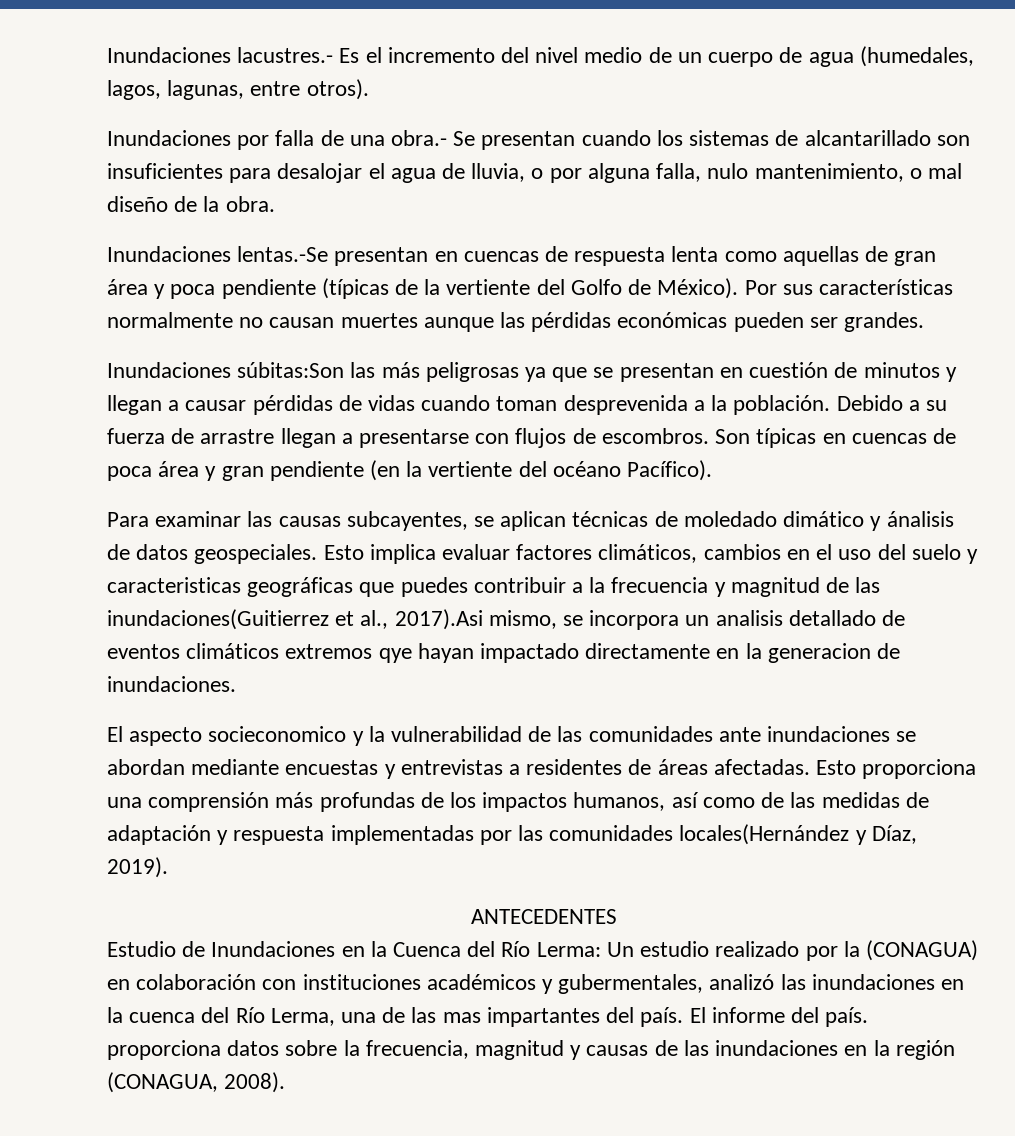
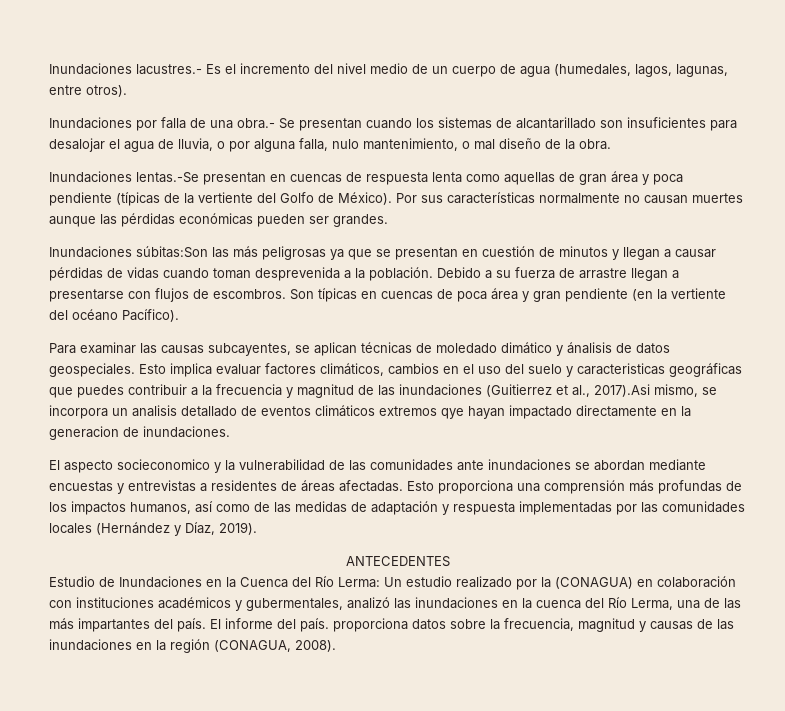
- Esto implica evaluar factores climáticos, cambios en el uso del suelo y caracteristicas geográficas que puedes contribuir a la frecuencia y magnitud de las inundaciones(Guitierrez et al., 2017).Asi mismo, se incorpora un analisis detallado de eventos climáticos extremos qye hayan impactado directamente en la generacion de inundaciones.
+ Esto implica evaluar factores climáticos, cambios en el uso del suelo y caracteristicas geográficas que puedes contribuir a la frecuencia y magnitud de las inundaciones (Guitierrez et al., 2017).Asi mismo, se incorpora un analisis detallado de eventos climáticos extremos qye hayan impactado directamente en la generacion de inundaciones.
- Esto proporciona una comprensión más profundas de los impactos humanos, así como de las medidas de adaptación y respuesta implementadas por las comunidades locales(Hernández y Díaz, 2019).
+ Esto proporciona una comprensión más profundas de los impactos humanos, así como de las medidas de adaptación y respuesta implementadas por las comunidades locales (Hernández y Díaz, 2019).
- Estudio de Inundaciones en la Cuenca del Río Lerma: Un estudio realizado por la (CONAGUA) en colaboración con instituciones académicos y gubermentales, analizó las inundaciones en la cuenca del Río Lerma, una de las mas impartantes del país.
+ Estudio de Inundaciones en la Cuenca del Río Lerma: Un estudio realizado por la (CONAGUA) en colaboración con instituciones académicos y gubermentales, analizó las inundaciones en la cuenca del Río Lerma, una de las más impartantes del país.

